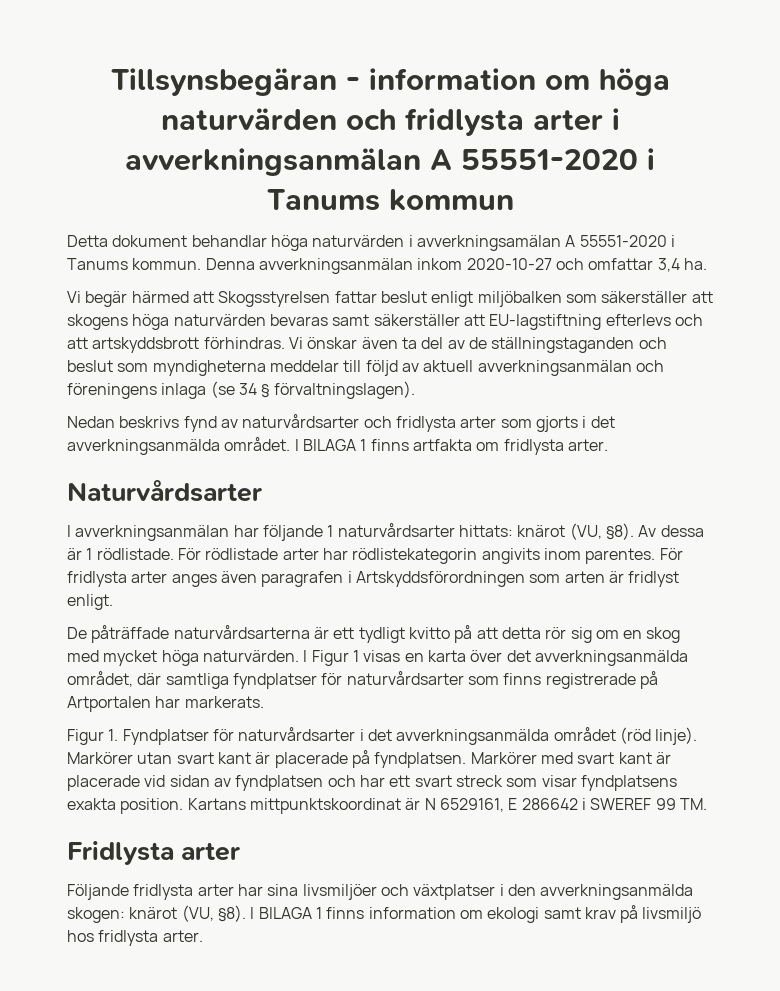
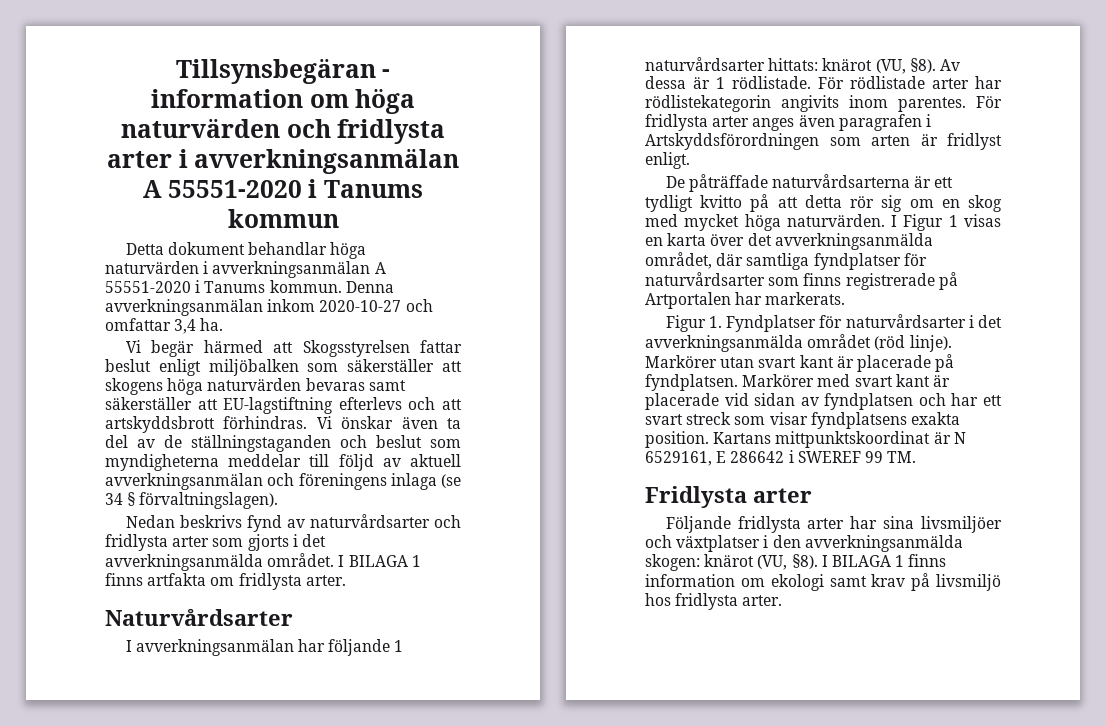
- Detta dokument behandlar höga naturvärden i avverkningsamälan A 55551-2020 i Tanums kommun.
+ Detta dokument behandlar höga naturvärden i avverkningsanmälan A 55551-2020 i Tanums kommun.

